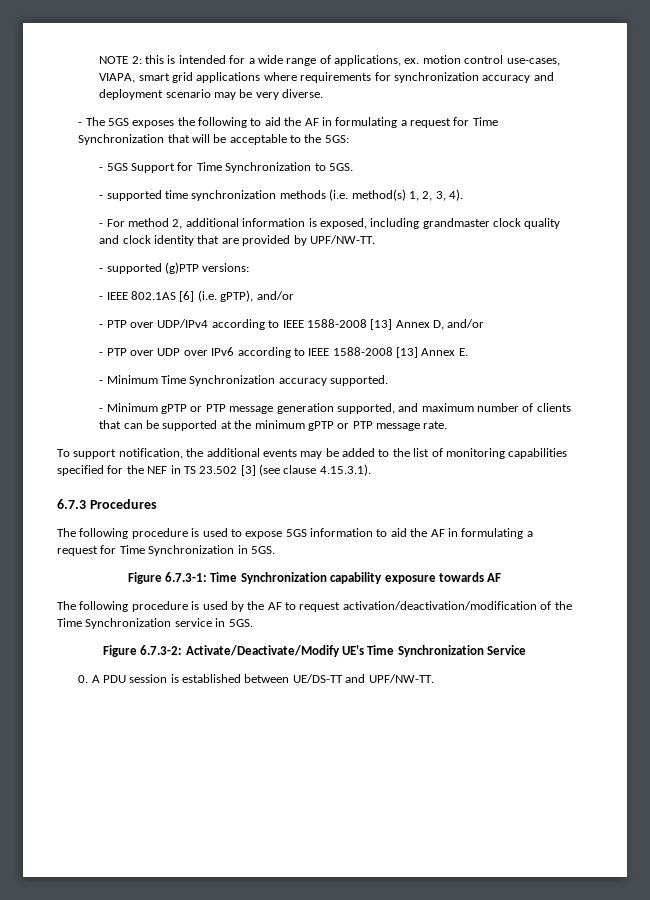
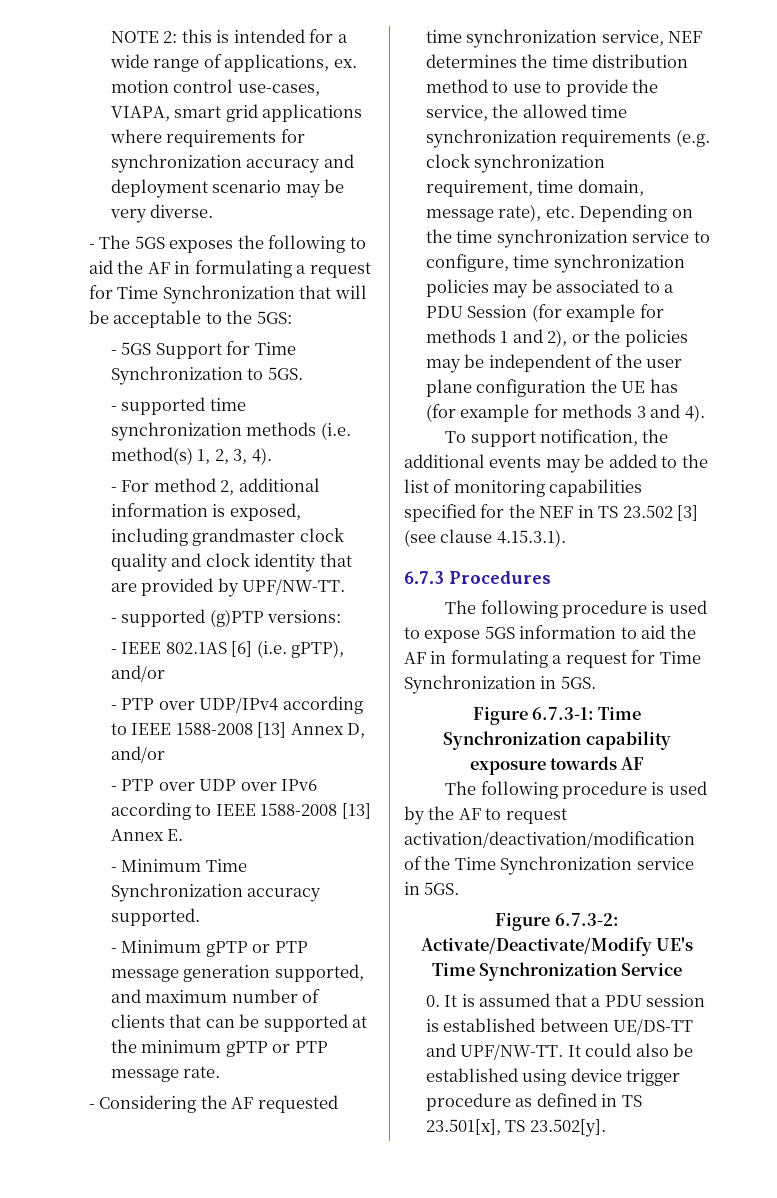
+ - Considering the AF requested time synchronization service, NEF determines the time distribution method to use to provide the service, the allowed time synchronization requirements (e.g. clock synchronization requirement, time domain, message rate), etc. Depending on the time synchronization service to configure, time synchronization policies may be associated to a PDU Session (for example for methods 1 and 2), or the policies may be independent of the user plane configuration the UE has (for example for methods 3 and 4).
- 0. A PDU session is established between UE/DS-TT and UPF/NW-TT.
+ 0. It is assumed that a PDU session is established between UE/DS-TT and UPF/NW-TT.
+ It could also be established using device trigger procedure as defined in TS 23.501[x], TS 23.502[y].

